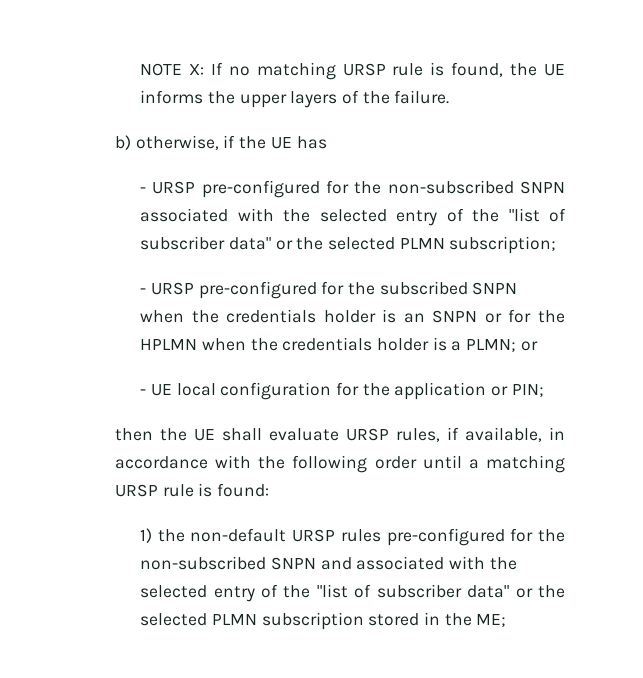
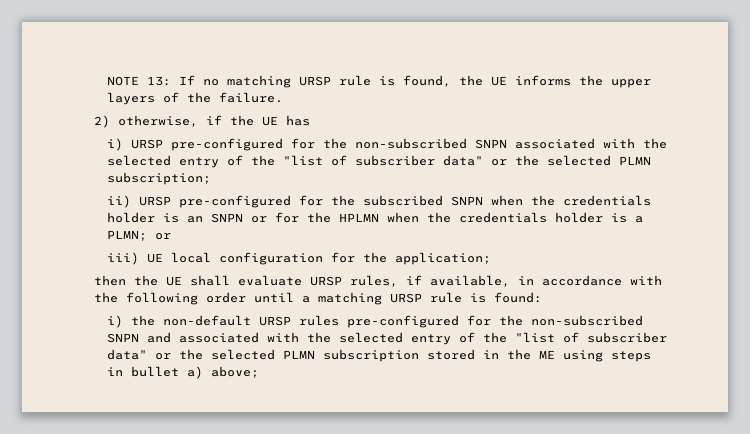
- NOTE X: If no matching URSP rule is found, the UE informs the upper layers of the failure.
+ NOTE 13: If no matching URSP rule is found, the UE informs the upper layers of the failure.
- b) otherwise, if the UE has
+ 2) otherwise, if the UE has
- - URSP pre-configured for the non-subscribed SNPN associated with the selected entry of the "list of subscriber data" or the selected PLMN subscription;
+ i) URSP pre-configured for the non-subscribed SNPN associated with the selected entry of the "list of subscriber data" or the selected PLMN subscription;
- - URSP pre-configured for the subscribed SNPN when the credentials holder is an SNPN or for the HPLMN when the credentials holder is a PLMN; or
+ ii) URSP pre-configured for the subscribed SNPN when the credentials holder is an SNPN or for the HPLMN when the credentials holder is a PLMN; or
- - UE local configuration for the application or PIN;
+ iii) UE local configuration for the application;
- 1) the non-default URSP rules pre-configured for the non-subscribed SNPN and associated with the selected entry of the "list of subscriber data" or the selected PLMN subscription stored in the ME;
+ i) the non-default URSP rules pre-configured for the non-subscribed SNPN and associated with the selected entry of the "list of subscriber data" or the selected PLMN subscription stored in the ME using steps in bullet a) above;

